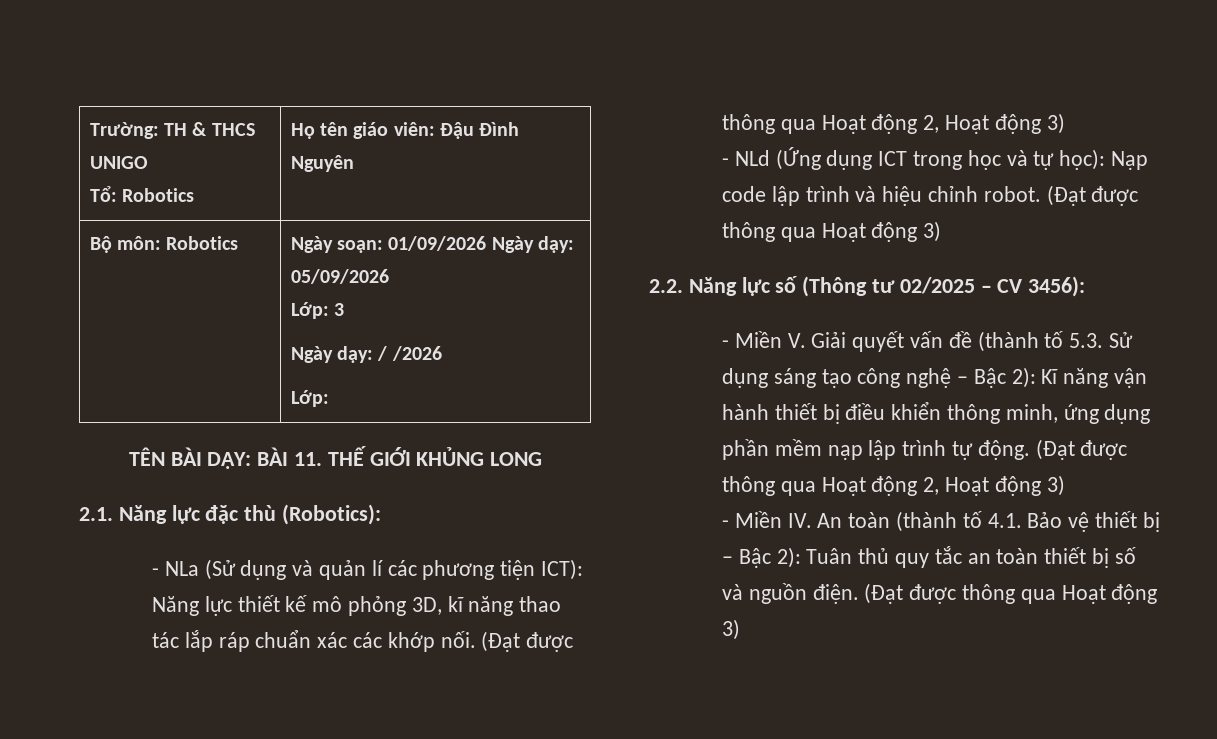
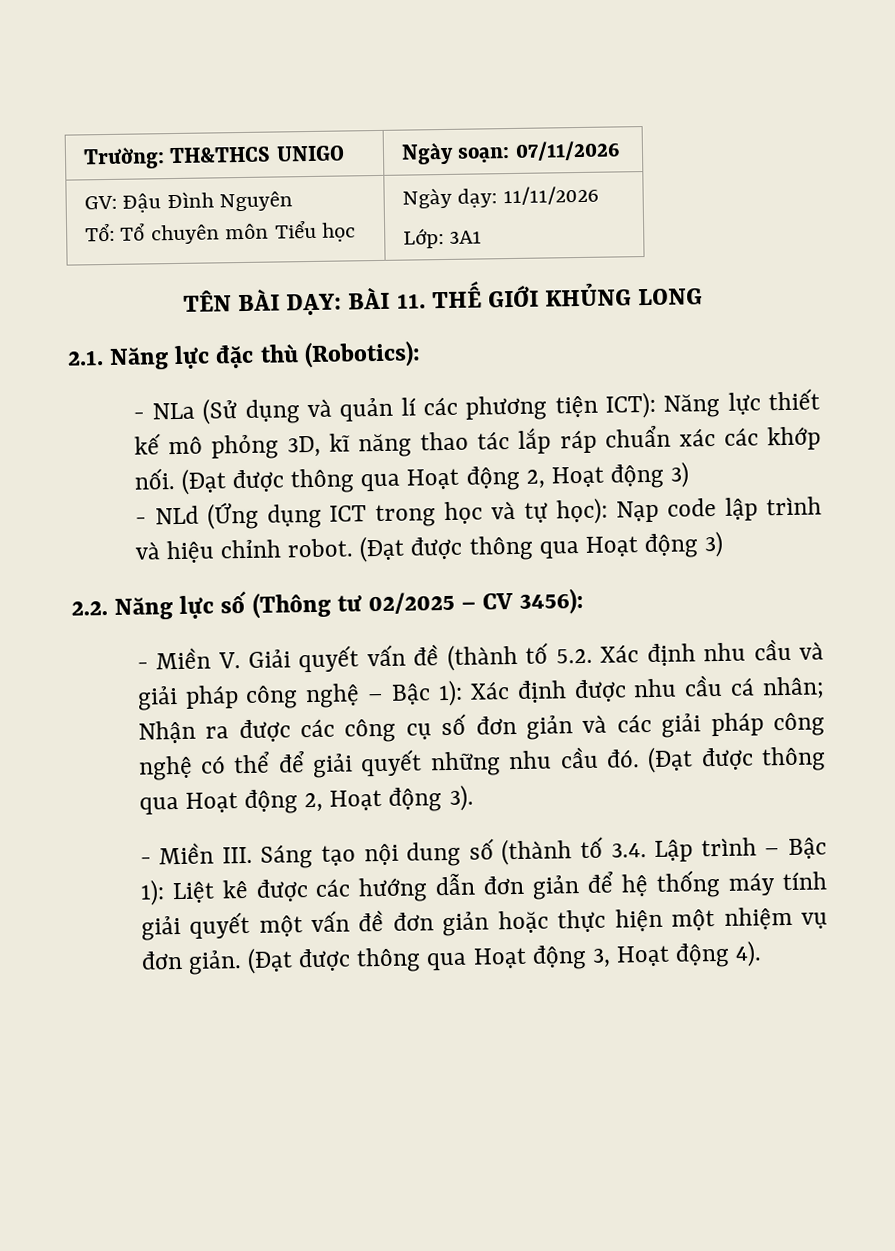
- Trường: TH & THCS UNIGO
- Tổ: Robotics | Họ tên giáo viên: Đậu Đình Nguyên
- Bộ môn: Robotics | Ngày soạn: 01/09/2026 Ngày dạy: 05/09/2026
- Lớp: 3
- Ngày dạy: / /2026
- Lớp:
+ Trường: TH&THCS UNIGO | Ngày soạn: 07/11/2026
+ GV: Đậu Đình Nguyên
+ Tổ: Tổ chuyên môn Tiểu học | Ngày dạy: 11/11/2026
+ Lớp: 3A1
- - Miền V. Giải quyết vấn đề (thành tố 5.3. Sử dụng sáng tạo công nghệ – Bậc 2): Kĩ năng vận hành thiết bị điều khiển thông minh, ứng dụng phần mềm nạp lập trình tự động. (Đạt được thông qua Hoạt động 2, Hoạt động 3)
- - Miền IV. An toàn (thành tố 4.1. Bảo vệ thiết bị – Bậc 2): Tuân thủ quy tắc an toàn thiết bị số và nguồn điện. (Đạt được thông qua Hoạt động 3)
+ - Miền V. Giải quyết vấn đề (thành tố 5.2. Xác định nhu cầu và giải pháp công nghệ – Bậc 1): Xác định được nhu cầu cá nhân; Nhận ra được các công cụ số đơn giản và các giải pháp công nghệ có thể để giải quyết những nhu cầu đó. (Đạt được thông qua Hoạt động 2, Hoạt động 3).
+ - Miền III. Sáng tạo nội dung số (thành tố 3.4. Lập trình – Bậc 1): Liệt kê được các hướng dẫn đơn giản để hệ thống máy tính giải quyết một vấn đề đơn giản hoặc thực hiện một nhiệm vụ đơn giản. (Đạt được thông qua Hoạt động 3, Hoạt động 4).

